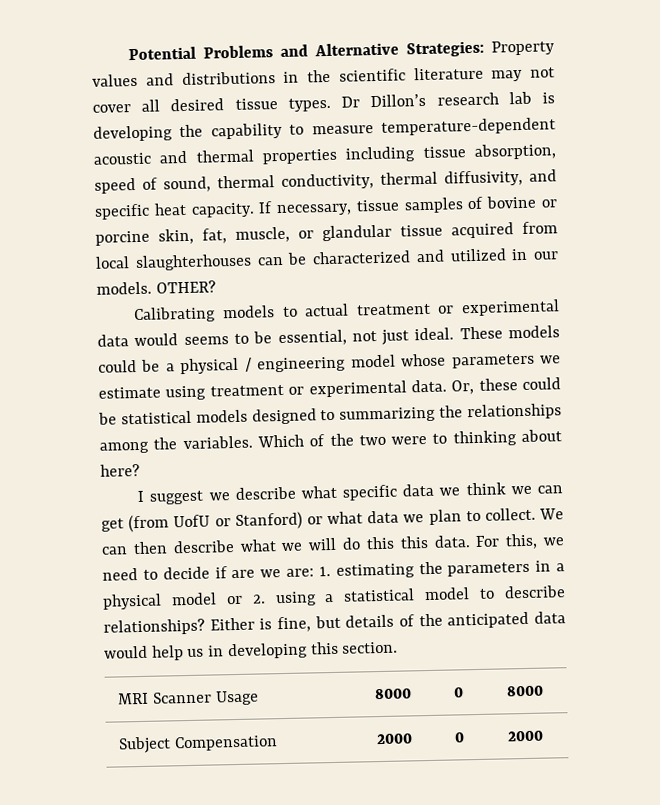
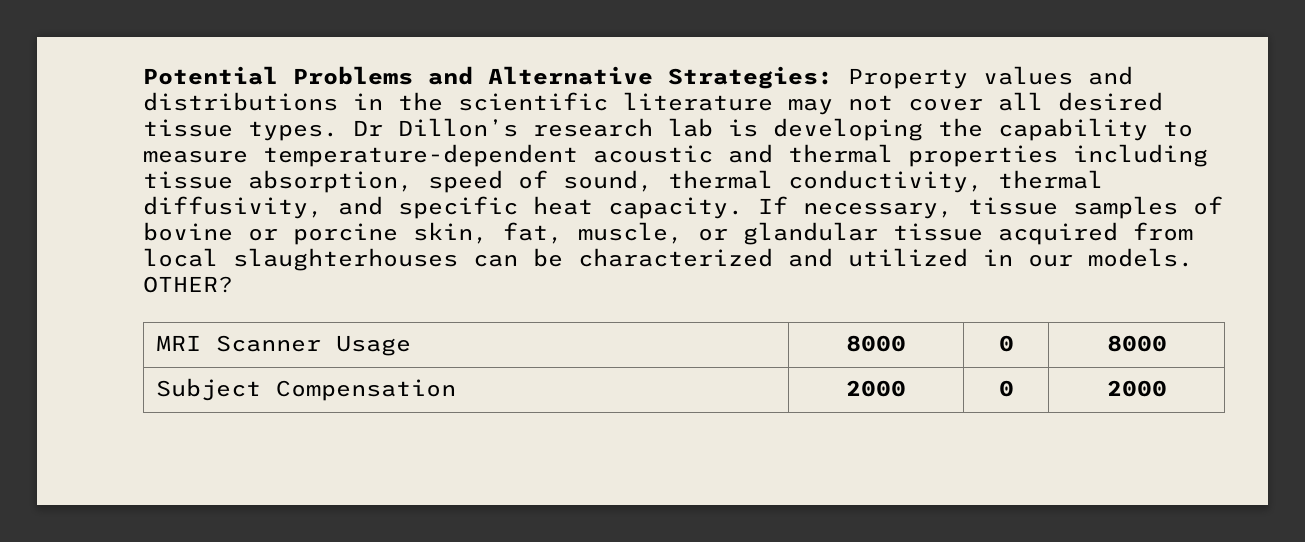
- Calibrating models to actual treatment or experimental data would seems to be essential, not just ideal. These models could be a physical / engineering model whose parameters we estimate using treatment or experimental data. Or, these could be statistical models designed to summarizing the relationships among the variables. Which of the two were to thinking about here?
- I suggest we describe what specific data we think we can get (from UofU or Stanford) or what data we plan to collect. We can then describe what we will do this this data. For this, we need to decide if are we are: 1. estimating the parameters in a physical model or 2. using a statistical model to describe relationships? Either is fine, but details of the anticipated data would help us in developing this section.

